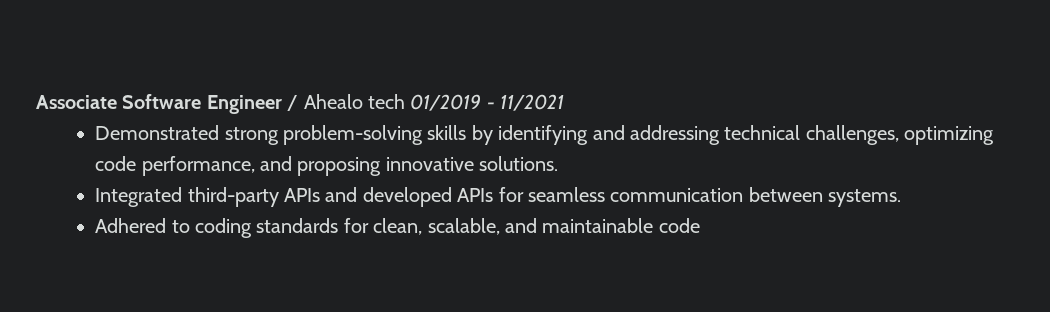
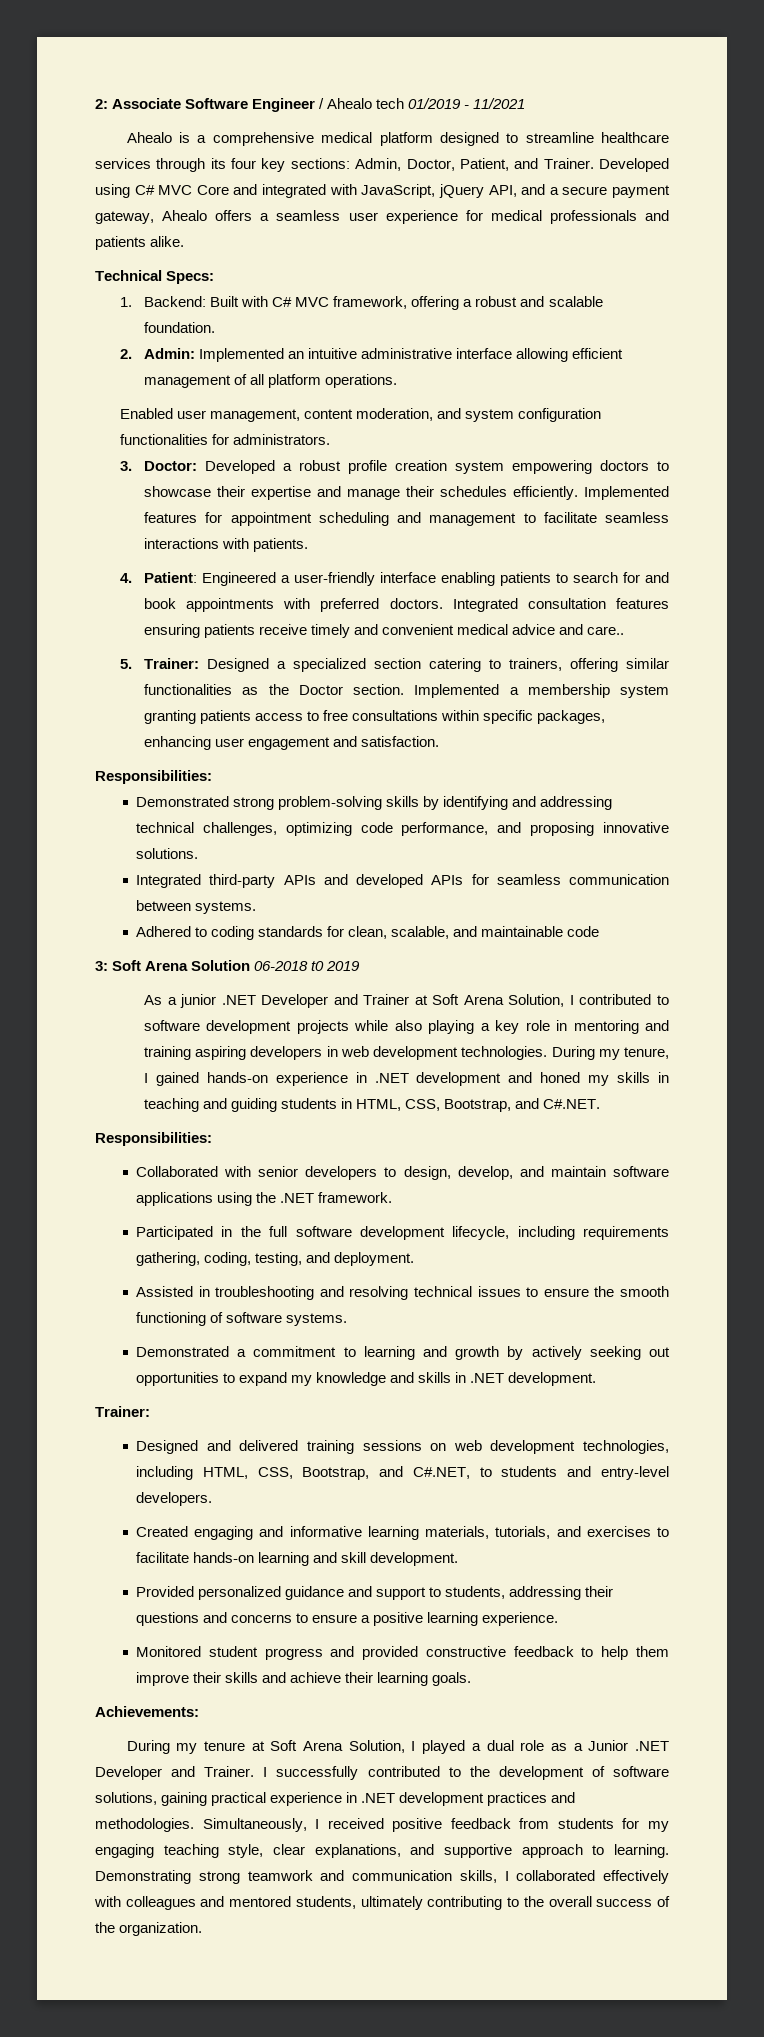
- Associate Software Engineer / Ahealo tech 01/2019 - 11/2021
+ 2: Associate Software Engineer / Ahealo tech 01/2019 - 11/2021
+ Ahealo is a comprehensive medical platform designed to streamline healthcare services through its four key sections: Admin, Doctor, Patient, and Trainer. Developed using C# MVC Core and integrated with JavaScript, jQuery API, and a secure payment gateway, Ahealo offers a seamless user experience for medical professionals and patients alike.
+ Technical Specs:
+ 1. Backend: Built with C# MVC framework, offering a robust and scalable foundation.
+ 2. Admin: Implemented an intuitive administrative interface allowing efficient management of all platform operations.
+ Enabled user management, content moderation, and system configuration functionalities for administrators.
+ 3. Doctor: Developed a robust profile creation system empowering doctors to showcase their expertise and manage their schedules efficiently. Implemented features for appointment scheduling and management to facilitate seamless interactions with patients.
+ 4. Patient: Engineered a user-friendly interface enabling patients to search for and book appointments with preferred doctors. Integrated consultation features ensuring patients receive timely and convenient medical advice and care..
+ 5. Trainer: Designed a specialized section catering to trainers, offering similar functionalities as the Doctor section. Implemented a membership system granting patients access to free consultations within specific packages, enhancing user engagement and satisfaction.
+ Responsibilities:
+ 3: Soft Arena Solution 06-2018 t0 2019
+ As a junior .NET Developer and Trainer at Soft Arena Solution, I contributed to software development projects while also playing a key role in mentoring and training aspiring developers in web development technologies. During my tenure, I gained hands-on experience in .NET development and honed my skills in teaching and guiding students in HTML, CSS, Bootstrap, and C#.NET.
+ Responsibilities:
+ Collaborated with senior developers to design, develop, and maintain software applications using the .NET framework.
+ Participated in the full software development lifecycle, including requirements gathering, coding, testing, and deployment.
+ Assisted in troubleshooting and resolving technical issues to ensure the smooth functioning of software systems.
+ Demonstrated a commitment to learning and growth by actively seeking out opportunities to expand my knowledge and skills in .NET development.
+ Trainer:
+ Designed and delivered training sessions on web development technologies, including HTML, CSS, Bootstrap, and C#.NET, to students and entry-level developers.
+ Created engaging and informative learning materials, tutorials, and exercises to facilitate hands-on learning and skill development.
+ Provided personalized guidance and support to students, addressing their questions and concerns to ensure a positive learning experience.
+ Monitored student progress and provided constructive feedback to help them improve their skills and achieve their learning goals.
+ Achievements:
+ During my tenure at Soft Arena Solution, I played a dual role as a Junior .NET Developer and Trainer. I successfully contributed to the development of software solutions, gaining practical experience in .NET development practices and methodologies. Simultaneously, I received positive feedback from students for my engaging teaching style, clear explanations, and supportive approach to learning. Demonstrating strong teamwork and communication skills, I collaborated effectively with colleagues and mentored students, ultimately contributing to the overall success of the organization.

